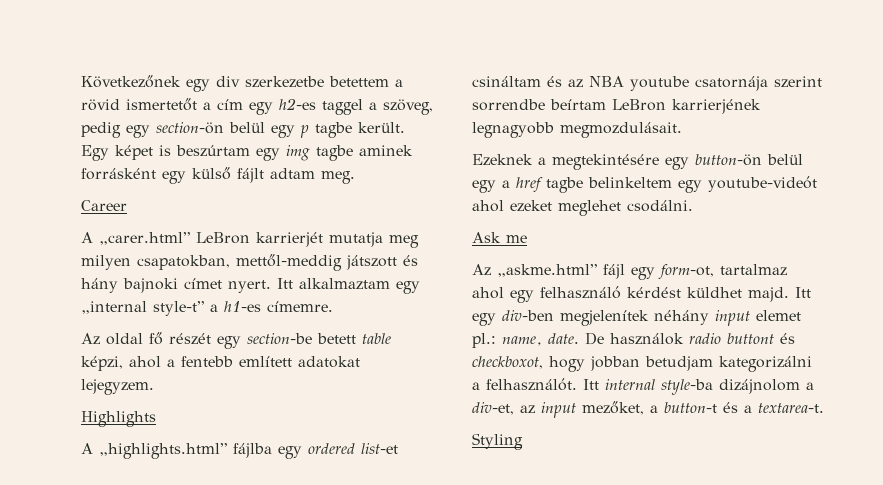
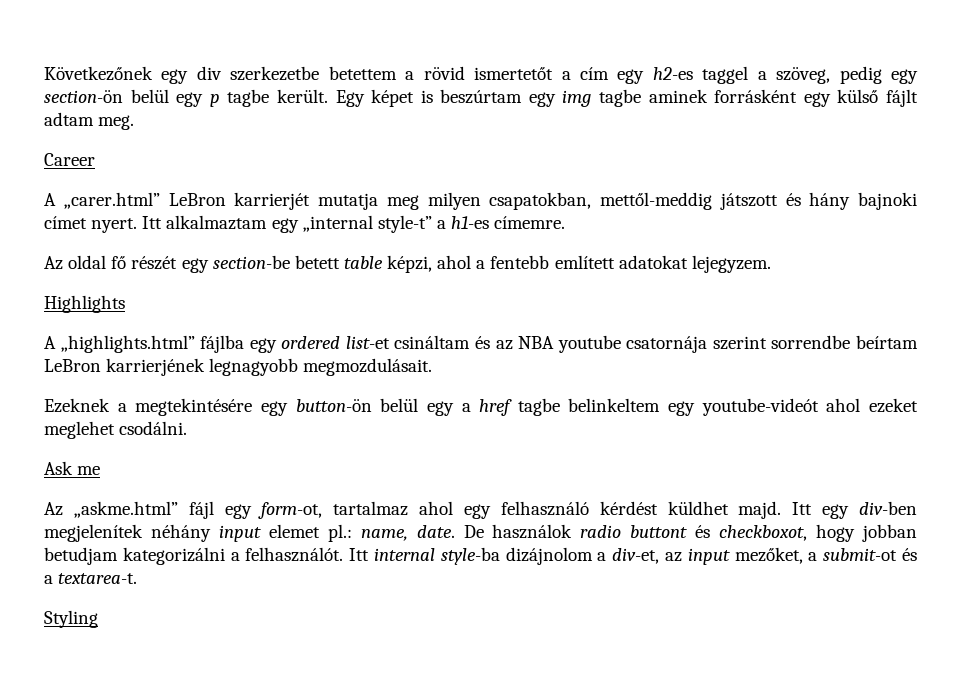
- Itt internal style-ba dizájnolom a div-et, az input mezőket, a button-t és a textarea-t.
+ Itt internal style-ba dizájnolom a div-et, az input mezőket, a submit-ot és a textarea-t.

